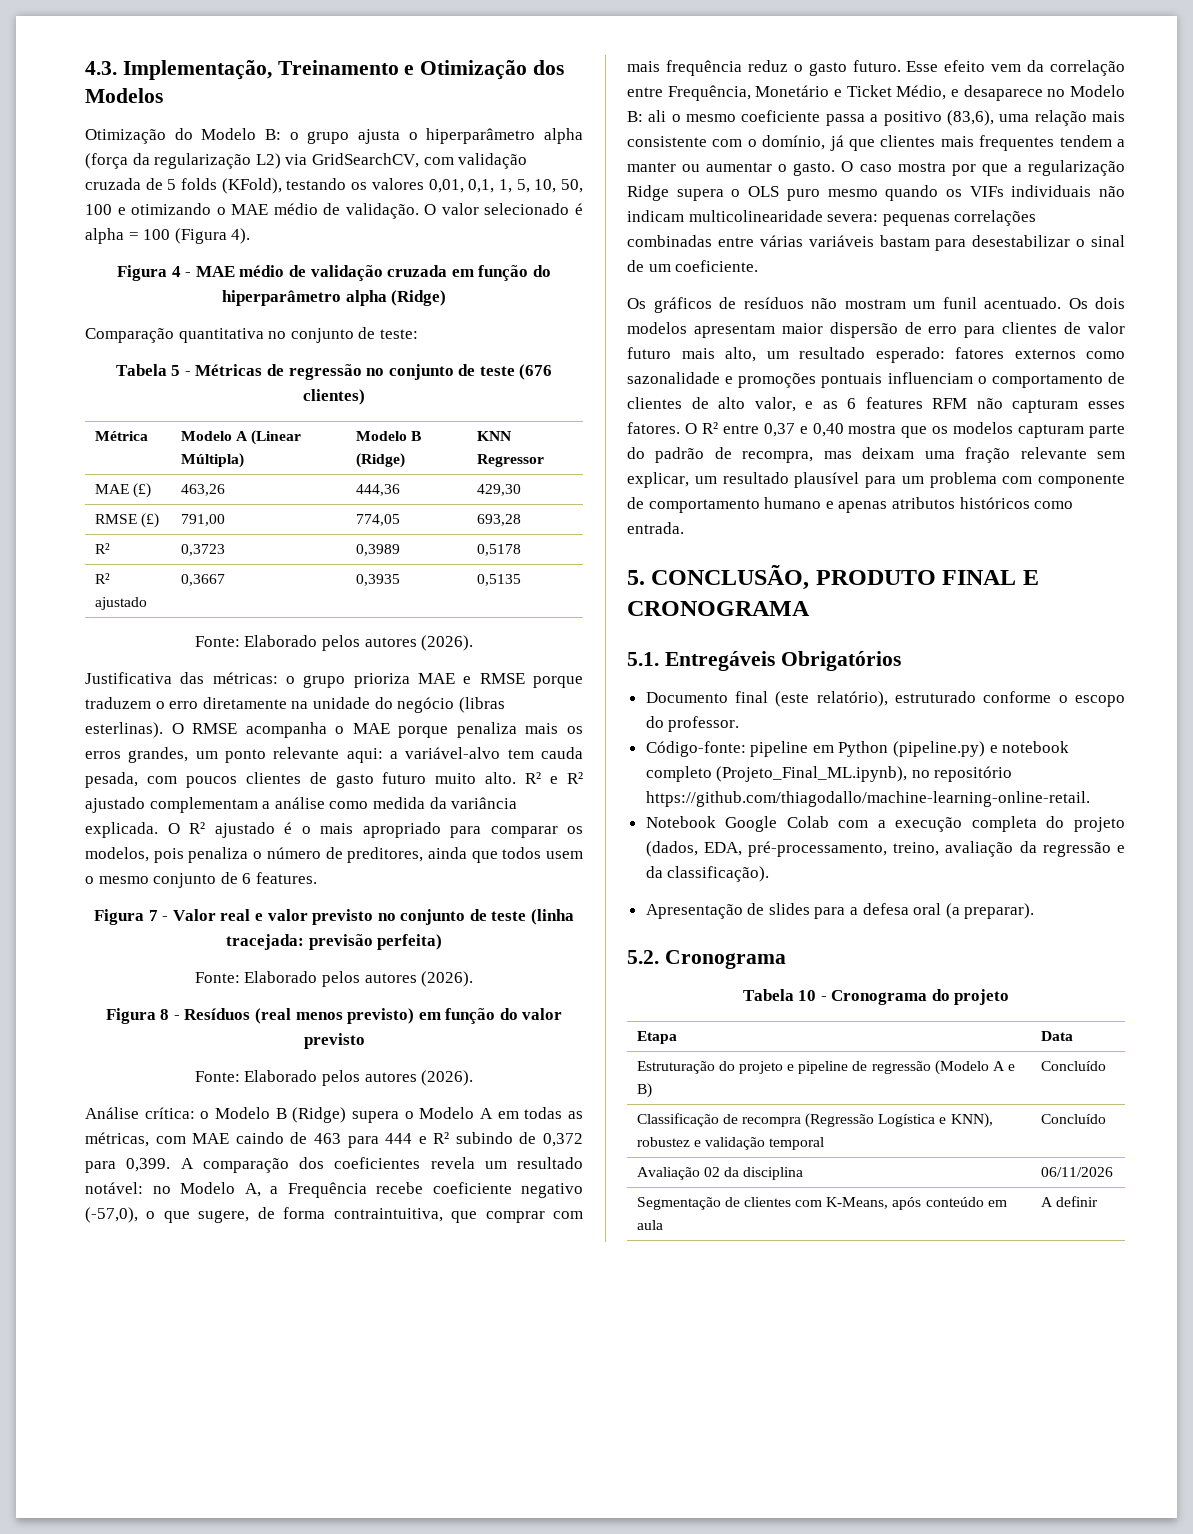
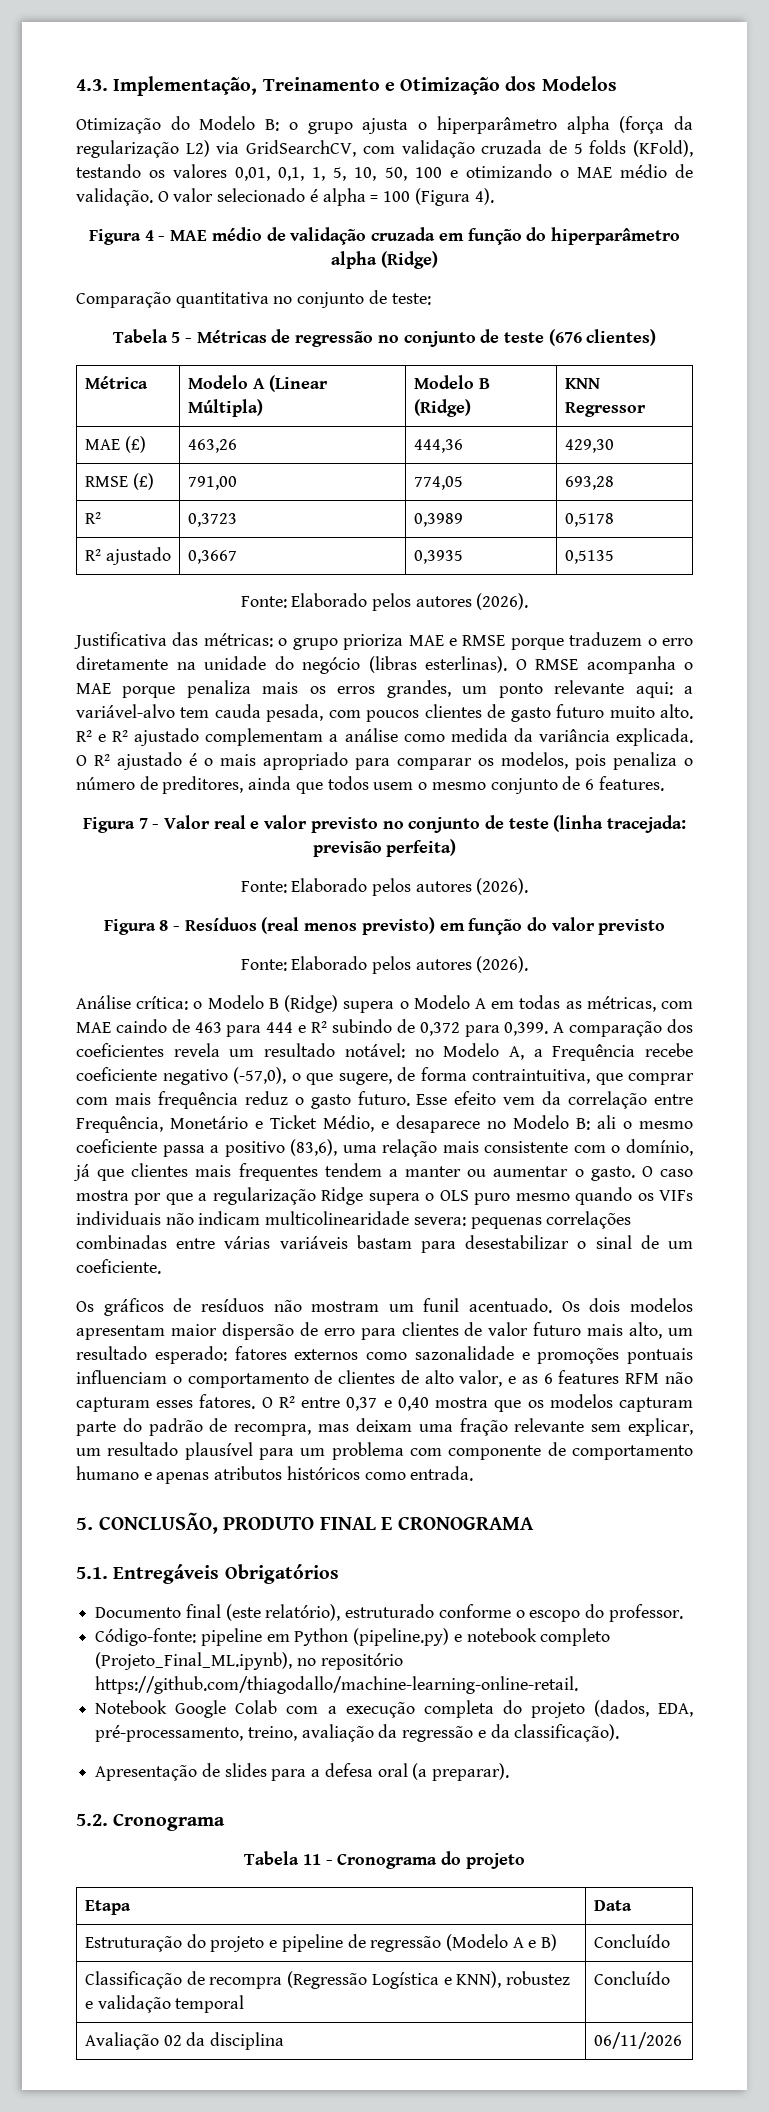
- Tabela 10 - Cronograma do projeto
+ Tabela 11 - Cronograma do projeto
- Segmentação de clientes com K-Means, após conteúdo em aula | A definir

